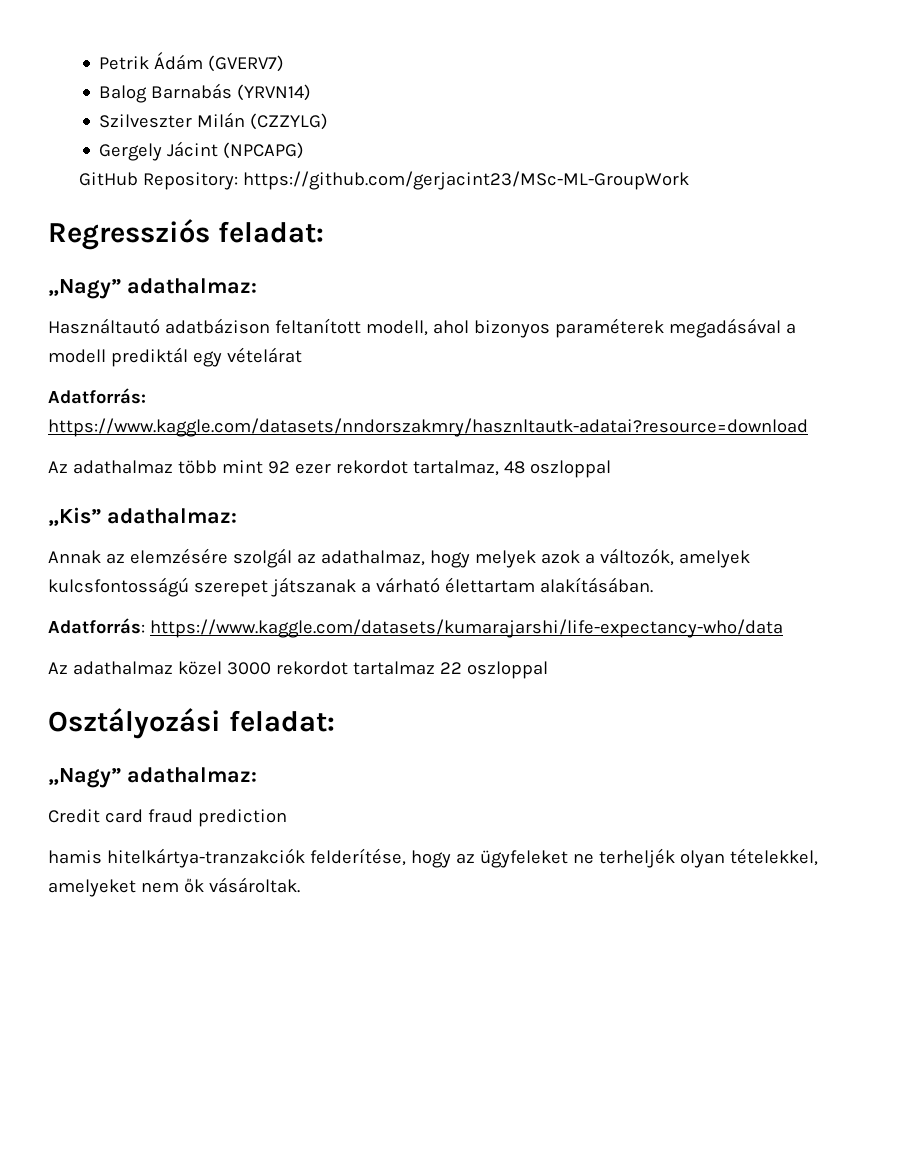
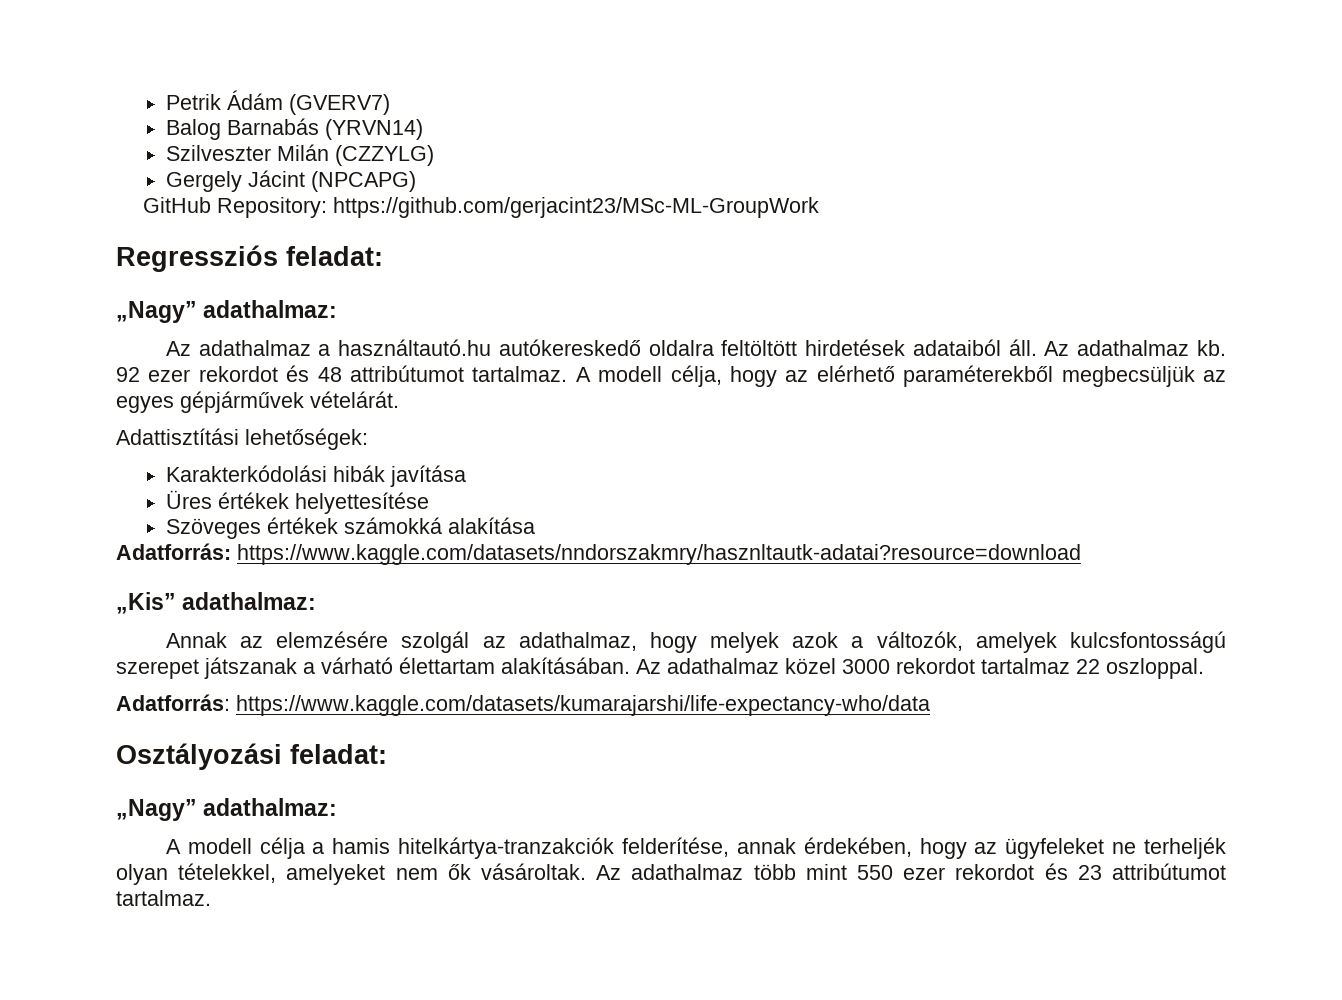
- Használtautó adatbázison feltanított modell, ahol bizonyos paraméterek megadásával a modell prediktál egy vételárat
+ Az adathalmaz a használtautó.hu autókereskedő oldalra feltöltött hirdetések adataiból áll. Az adathalmaz kb. 92 ezer rekordot és 48 attribútumot tartalmaz. A modell célja, hogy az elérhető paraméterekből megbecsüljük az egyes gépjárművek vételárát.
+ Adattisztítási lehetőségek:
+ Karakterkódolási hibák javítása
+ Üres értékek helyettesítése
+ Szöveges értékek számokká alakítása
  Adatforrás: https://www.kaggle.com/datasets/nndorszakmry/hasznltautk-adatai?resource=download
- Az adathalmaz több mint 92 ezer rekordot tartalmaz, 48 oszloppal
- Annak az elemzésére szolgál az adathalmaz, hogy melyek azok a változók, amelyek kulcsfontosságú szerepet játszanak a várható élettartam alakításában.
+ Annak az elemzésére szolgál az adathalmaz, hogy melyek azok a változók, amelyek kulcsfontosságú szerepet játszanak a várható élettartam alakításában. Az adathalmaz közel 3000 rekordot tartalmaz 22 oszloppal.
  Adatforrás: https://www.kaggle.com/datasets/kumarajarshi/life-expectancy-who/data
- Az adathalmaz közel 3000 rekordot tartalmaz 22 oszloppal
- Credit card fraud prediction
- hamis hitelkártya-tranzakciók felderítése, hogy az ügyfeleket ne terheljék olyan tételekkel, amelyeket nem ők vásároltak.
+ A modell célja a hamis hitelkártya-tranzakciók felderítése, annak érdekében, hogy az ügyfeleket ne terheljék olyan tételekkel, amelyeket nem ők vásároltak.
+ Az adathalmaz több mint 550 ezer rekordot és 23 attribútumot tartalmaz.

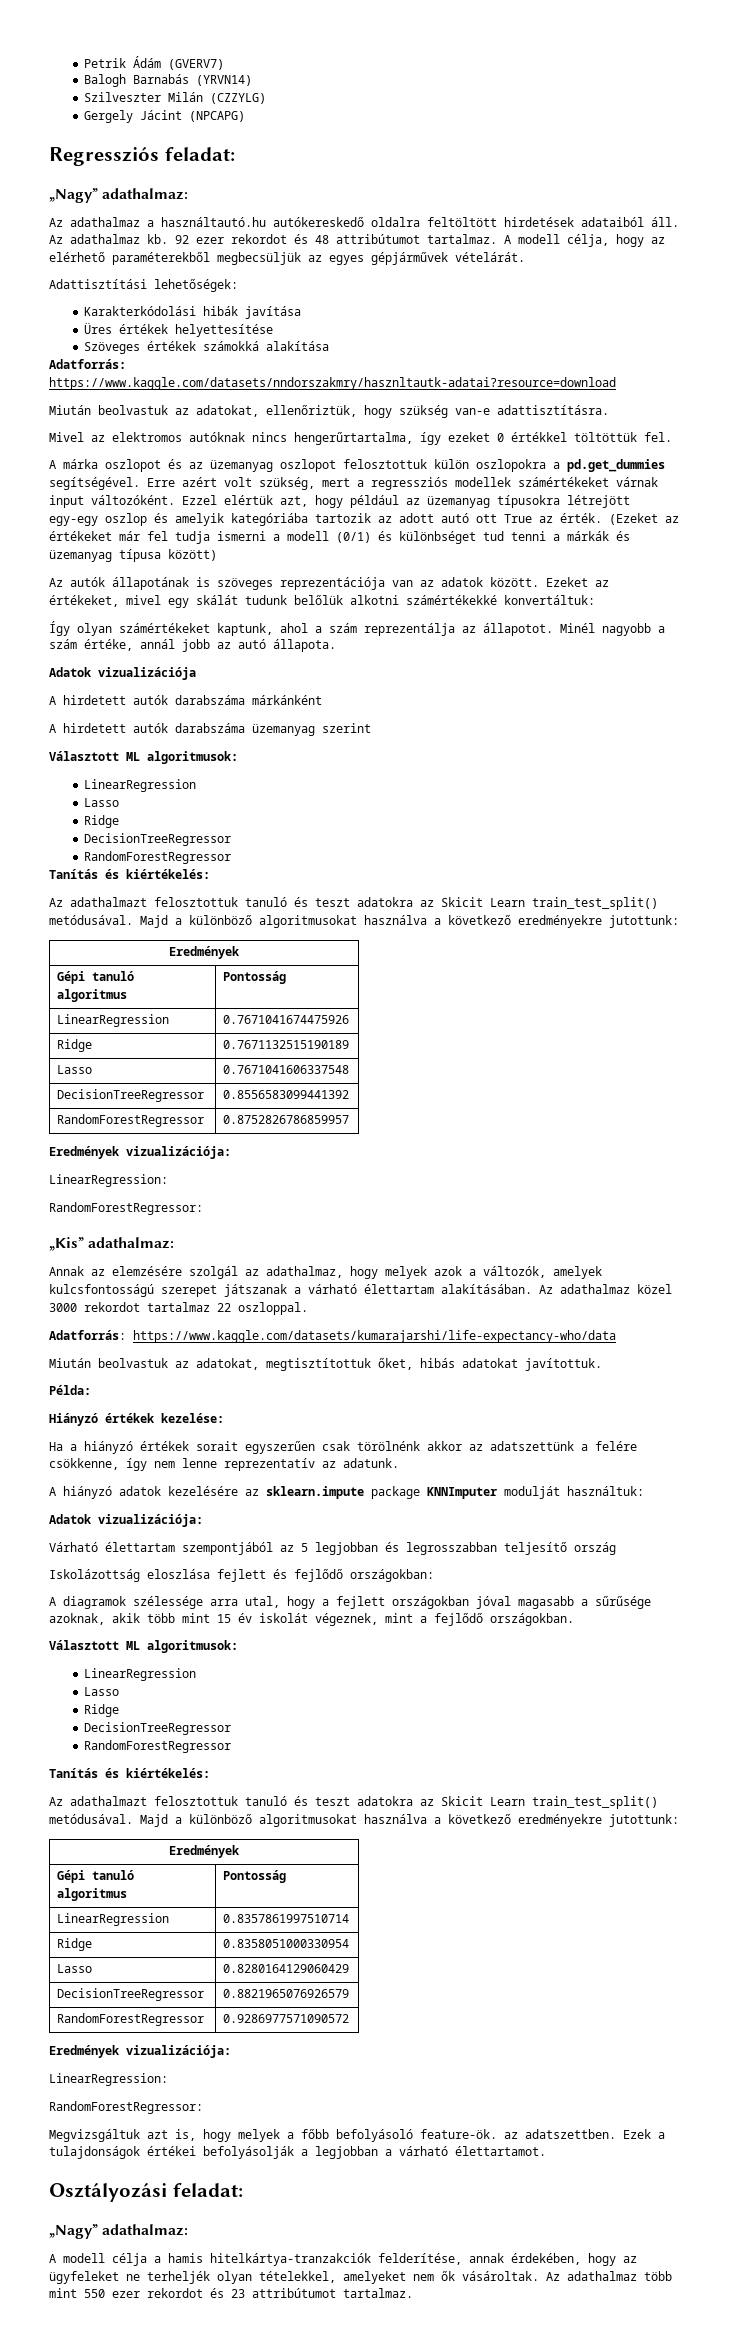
- Balog Barnabás (YRVN14)
+ Balogh Barnabás (YRVN14)
- GitHub Repository: https://github.com/gerjacint23/MSc-ML-GroupWork
+ Miután beolvastuk az adatokat, ellenőriztük, hogy szükség van-e adattisztításra.
+ Mivel az elektromos autóknak nincs hengerűrtartalma, így ezeket 0 értékkel töltöttük fel.
+ A márka oszlopot és az üzemanyag oszlopot felosztottuk külön oszlopokra a pd.get_dummies segítségével. Erre azért volt szükség, mert a regressziós modellek számértékeket várnak input változóként. Ezzel elértük azt, hogy például az üzemanyag típusokra létrejött egy-egy oszlop és amelyik kategóriába tartozik az adott autó ott True az érték. (Ezeket az értékeket már fel tudja ismerni a modell (0/1) és különbséget tud tenni a márkák és üzemanyag típusa között)
+ Az autók állapotának is szöveges reprezentációja van az adatok között. Ezeket az értékeket, mivel egy skálát tudunk belőlük alkotni számértékekké konvertáltuk:
+ Így olyan számértékeket kaptunk, ahol a szám reprezentálja az állapotot. Minél nagyobb a szám értéke, annál jobb az autó állapota.
+ Adatok vizualizációja
+ A hirdetett autók darabszáma márkánként
+ A hirdetett autók darabszáma üzemanyag szerint
+ Választott ML algoritmusok:
+ LinearRegression
+ Lasso
+ Ridge
+ DecisionTreeRegressor
+ RandomForestRegressor
+ Tanítás és kiértékelés:
+ Az adathalmazt felosztottuk tanuló és teszt adatokra az Skicit Learn train_test_split() metódusával. Majd a különböző algoritmusokat használva a következő eredményekre jutottunk:
+ Eredmények
+ Gépi tanuló algoritmus | Pontosság
+ LinearRegression | 0.7671041674475926
+ Ridge | 0.7671132515190189
+ Lasso | 0.7671041606337548
+ DecisionTreeRegressor | 0.8556583099441392
+ RandomForestRegressor | 0.8752826786859957
+ Eredmények vizualizációja:
+ LinearRegression:
+ RandomForestRegressor:
+ Miután beolvastuk az adatokat, megtisztítottuk őket, hibás adatokat javítottuk.
+ Példa:
+ Hiányzó értékek kezelése:
+ Ha a hiányzó értékek sorait egyszerűen csak törölnénk akkor az adatszettünk a felére csökkenne, így nem lenne reprezentatív az adatunk.
+ A hiányzó adatok kezelésére az sklearn.impute package KNNImputer modulját használtuk:
+ Adatok vizualizációja:
+ Várható élettartam szempontjából az 5 legjobban és legrosszabban teljesítő ország
+ Iskolázottság eloszlása fejlett és fejlődő országokban:
+ A diagramok szélessége arra utal, hogy a fejlett országokban jóval magasabb a sűrűsége azoknak, akik több mint 15 év iskolát végeznek, mint a fejlődő országokban.
+ Választott ML algoritmusok:
+ LinearRegression
+ Lasso
+ Ridge
+ DecisionTreeRegressor
+ RandomForestRegressor
+ Tanítás és kiértékelés:
+ Az adathalmazt felosztottuk tanuló és teszt adatokra az Skicit Learn train_test_split() metódusával. Majd a különböző algoritmusokat használva a következő eredményekre jutottunk:
+ Eredmények
+ Gépi tanuló algoritmus | Pontosság
+ LinearRegression | 0.8357861997510714
+ Ridge | 0.8358051000330954
+ Lasso | 0.8280164129060429
+ DecisionTreeRegressor | 0.8821965076926579
+ RandomForestRegressor | 0.9286977571090572
+ Eredmények vizualizációja:
+ LinearRegression:
+ RandomForestRegressor:
+ Megvizsgáltuk azt is, hogy melyek a főbb befolyásoló feature-ök. az adatszettben. Ezek a tulajdonságok értékei befolyásolják a legjobban a várható élettartamot.

